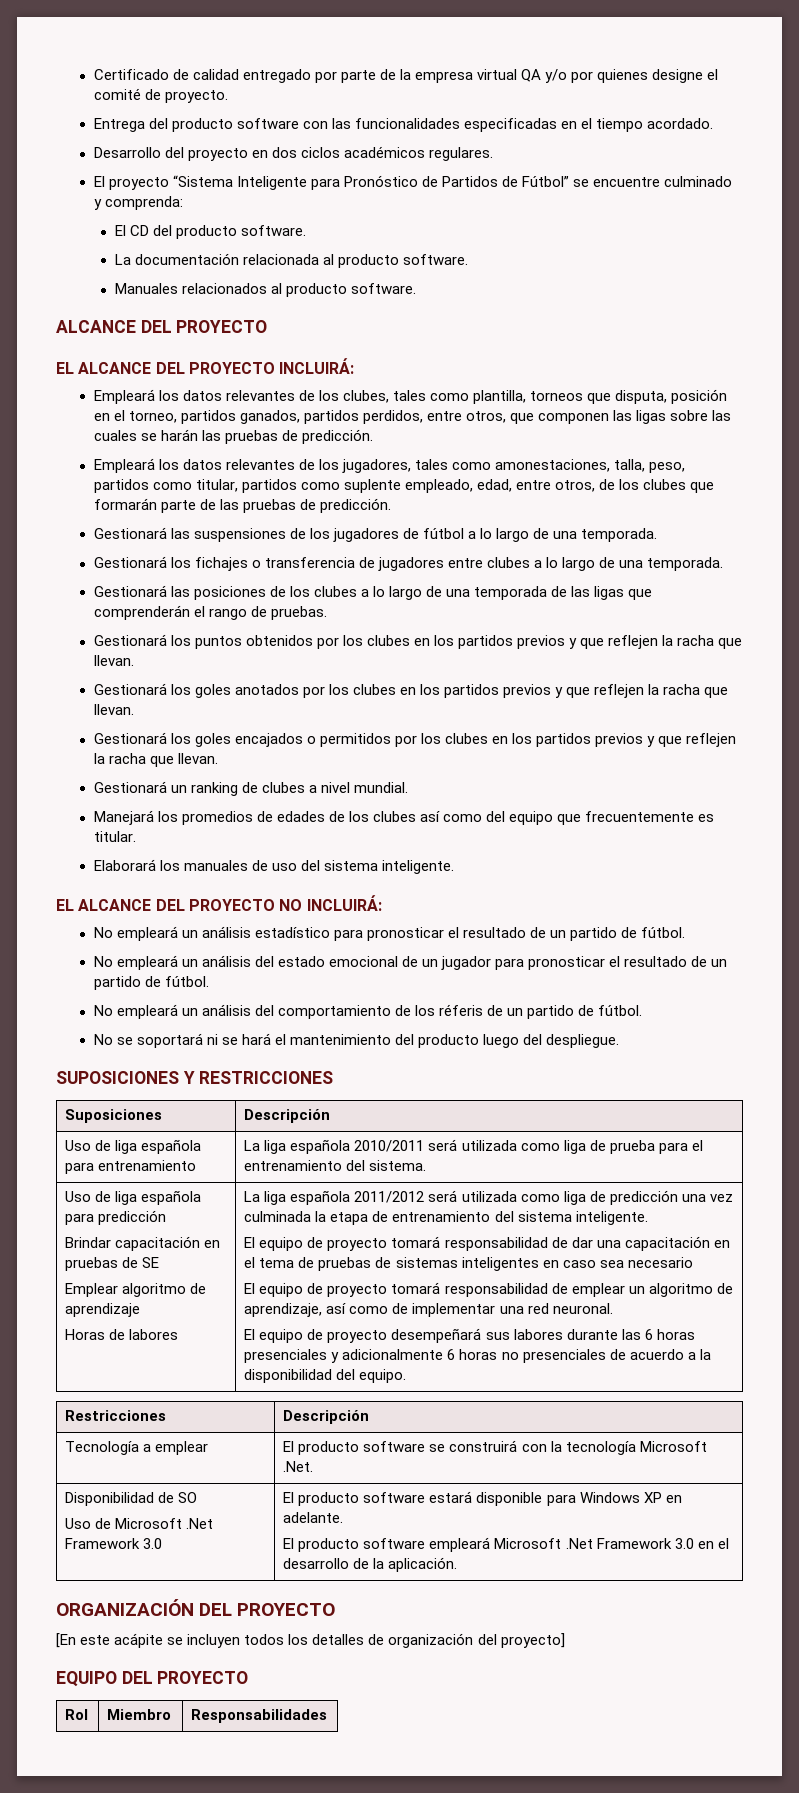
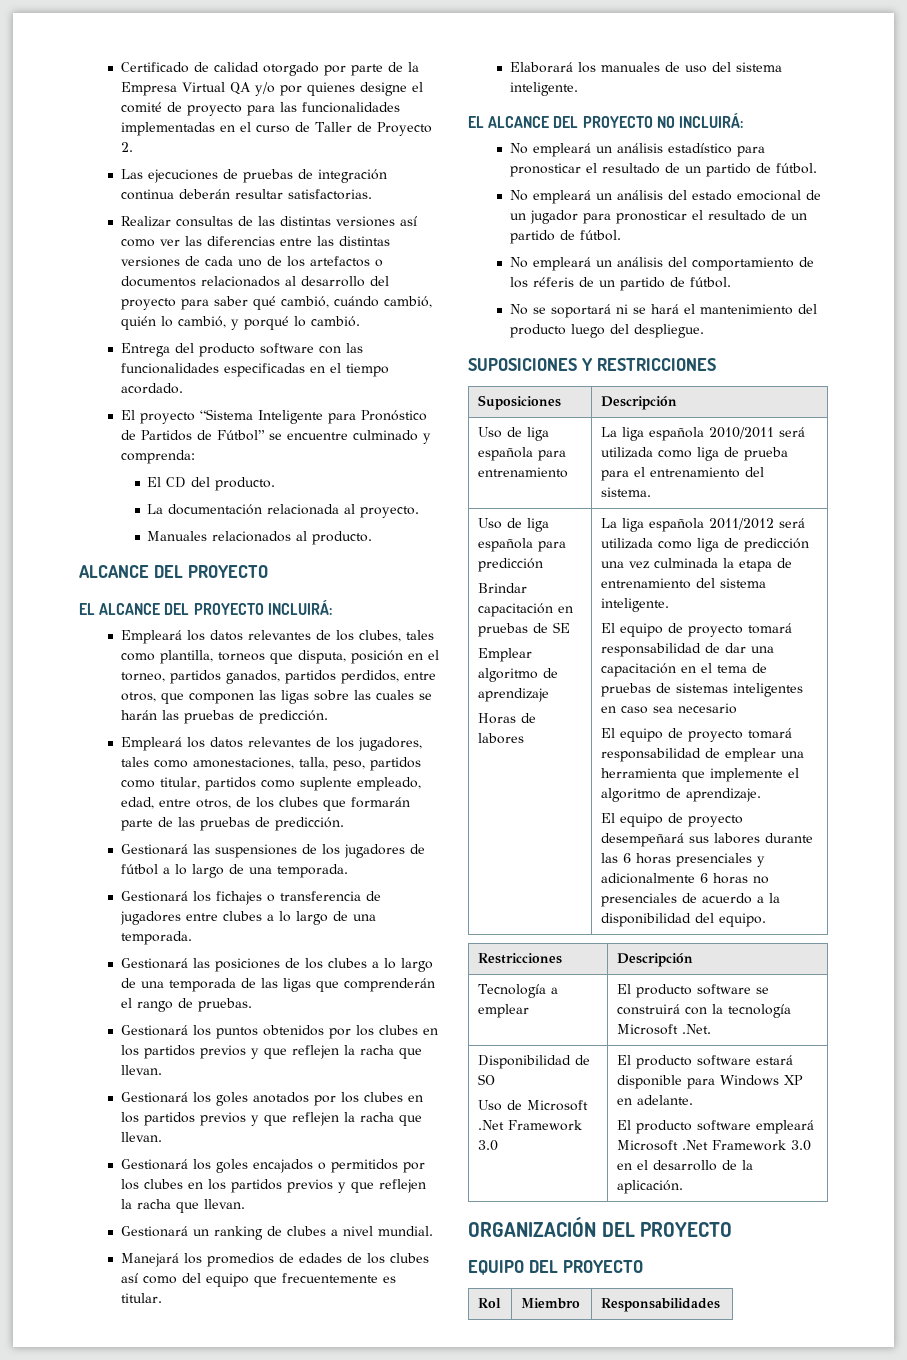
- Certificado de calidad entregado por parte de la empresa virtual QA y/o por quienes designe el comité de proyecto.
+ Certificado de calidad otorgado por parte de la Empresa Virtual QA y/o por quienes designe el comité de proyecto para las funcionalidades implementadas en el curso de Taller de Proyecto 2.
+ Las ejecuciones de pruebas de integración continua deberán resultar satisfactorias.
+ Realizar consultas de las distintas versiones así como ver las diferencias entre las distintas versiones de cada uno de los artefactos o documentos relacionados al desarrollo del proyecto para saber qué cambió, cuándo cambió, quién lo cambió, y porqué lo cambió.
- Desarrollo del proyecto en dos ciclos académicos regulares.
- El CD del producto software.
+ El CD del producto.
- La documentación relacionada al producto software.
+ La documentación relacionada al proyecto.
- Manuales relacionados al producto software.
+ Manuales relacionados al producto.
- El equipo de proyecto tomará responsabilidad de emplear un algoritmo de aprendizaje, así como de implementar una red neuronal.
+ El equipo de proyecto tomará responsabilidad de emplear una herramienta que implemente el algoritmo de aprendizaje.
- [En este acápite se incluyen todos los detalles de organización del proyecto]

